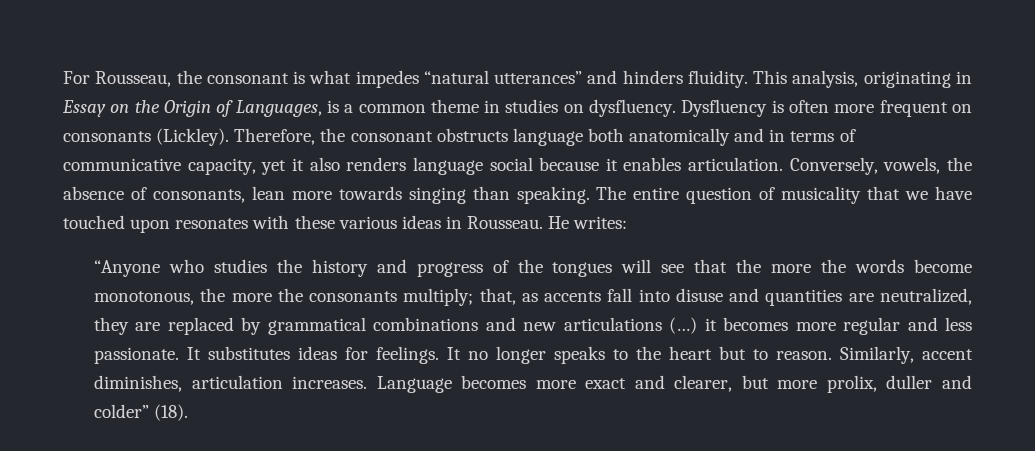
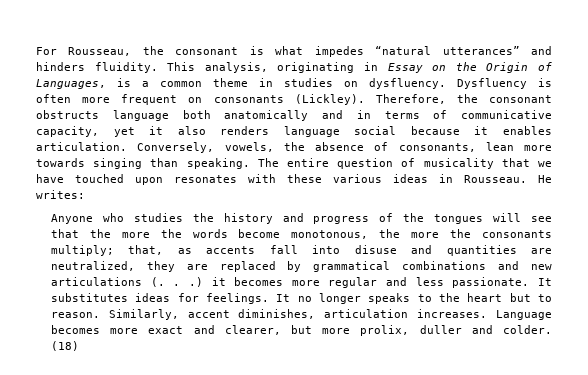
- “Anyone who studies the history and progress of the tongues will see that the more the words become monotonous, the more the consonants multiply; that, as accents fall into disuse and quantities are neutralized, they are replaced by grammatical combinations and new articulations (…) it becomes more regular and less passionate.
+ Anyone who studies the history and progress of the tongues will see that the more the words become monotonous, the more the consonants multiply; that, as accents fall into disuse and quantities are neutralized, they are replaced by grammatical combinations and new articulations (. . .) it becomes more regular and less passionate.
- Language becomes more exact and clearer, but more prolix, duller and colder” (18).
+ Language becomes more exact and clearer, but more prolix, duller and colder. (18)

